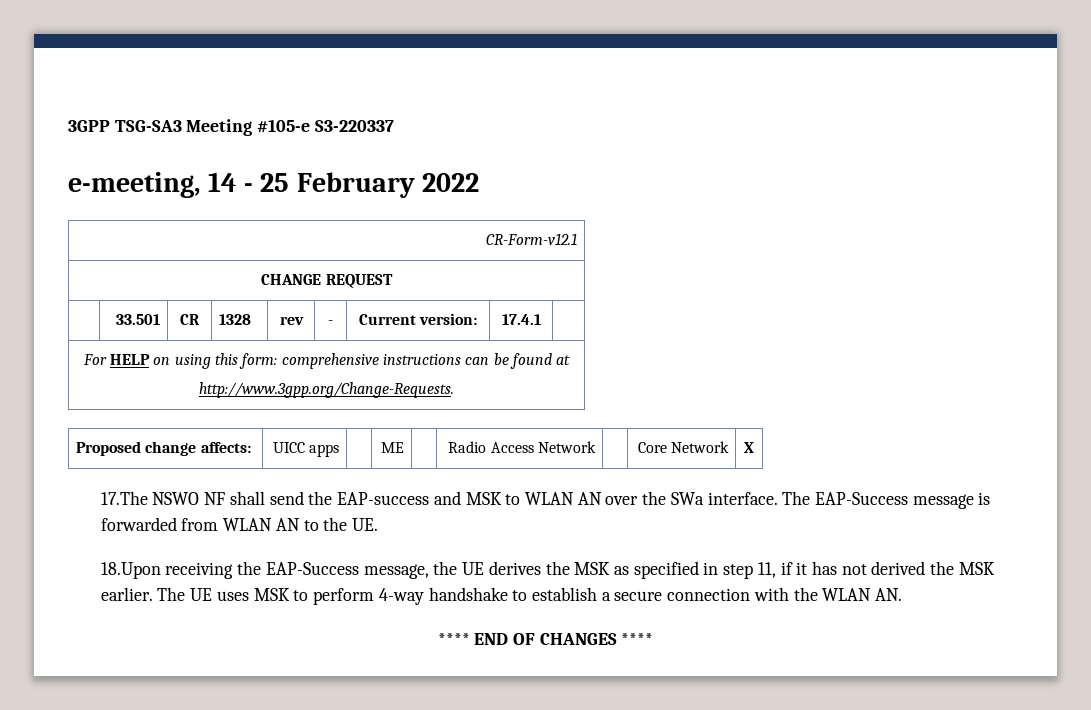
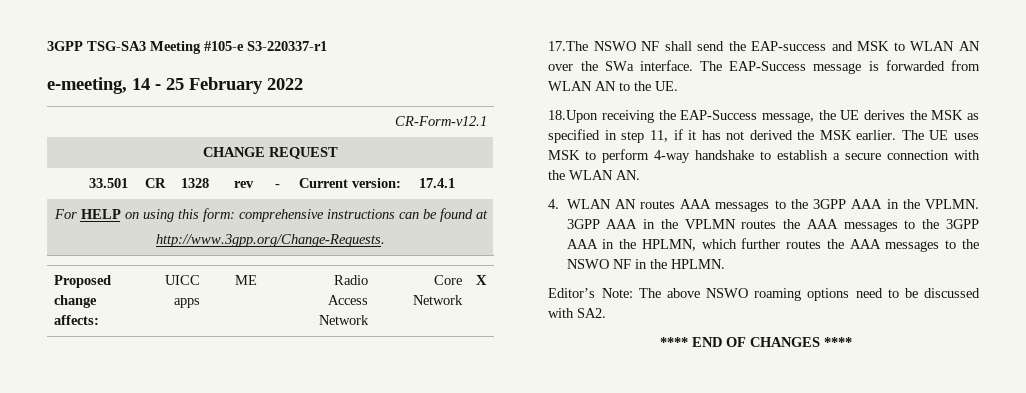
- 3GPP TSG-SA3 Meeting #105-e S3-220337
+ 3GPP TSG-SA3 Meeting #105-e S3-220337-r1
+ 4. WLAN AN routes AAA messages to the 3GPP AAA in the VPLMN. 3GPP AAA in the VPLMN routes the AAA messages to the 3GPP AAA in the HPLMN, which further routes the AAA messages to the NSWO NF in the HPLMN.
+ Editor’s Note: The above NSWO roaming options need to be discussed with SA2.

